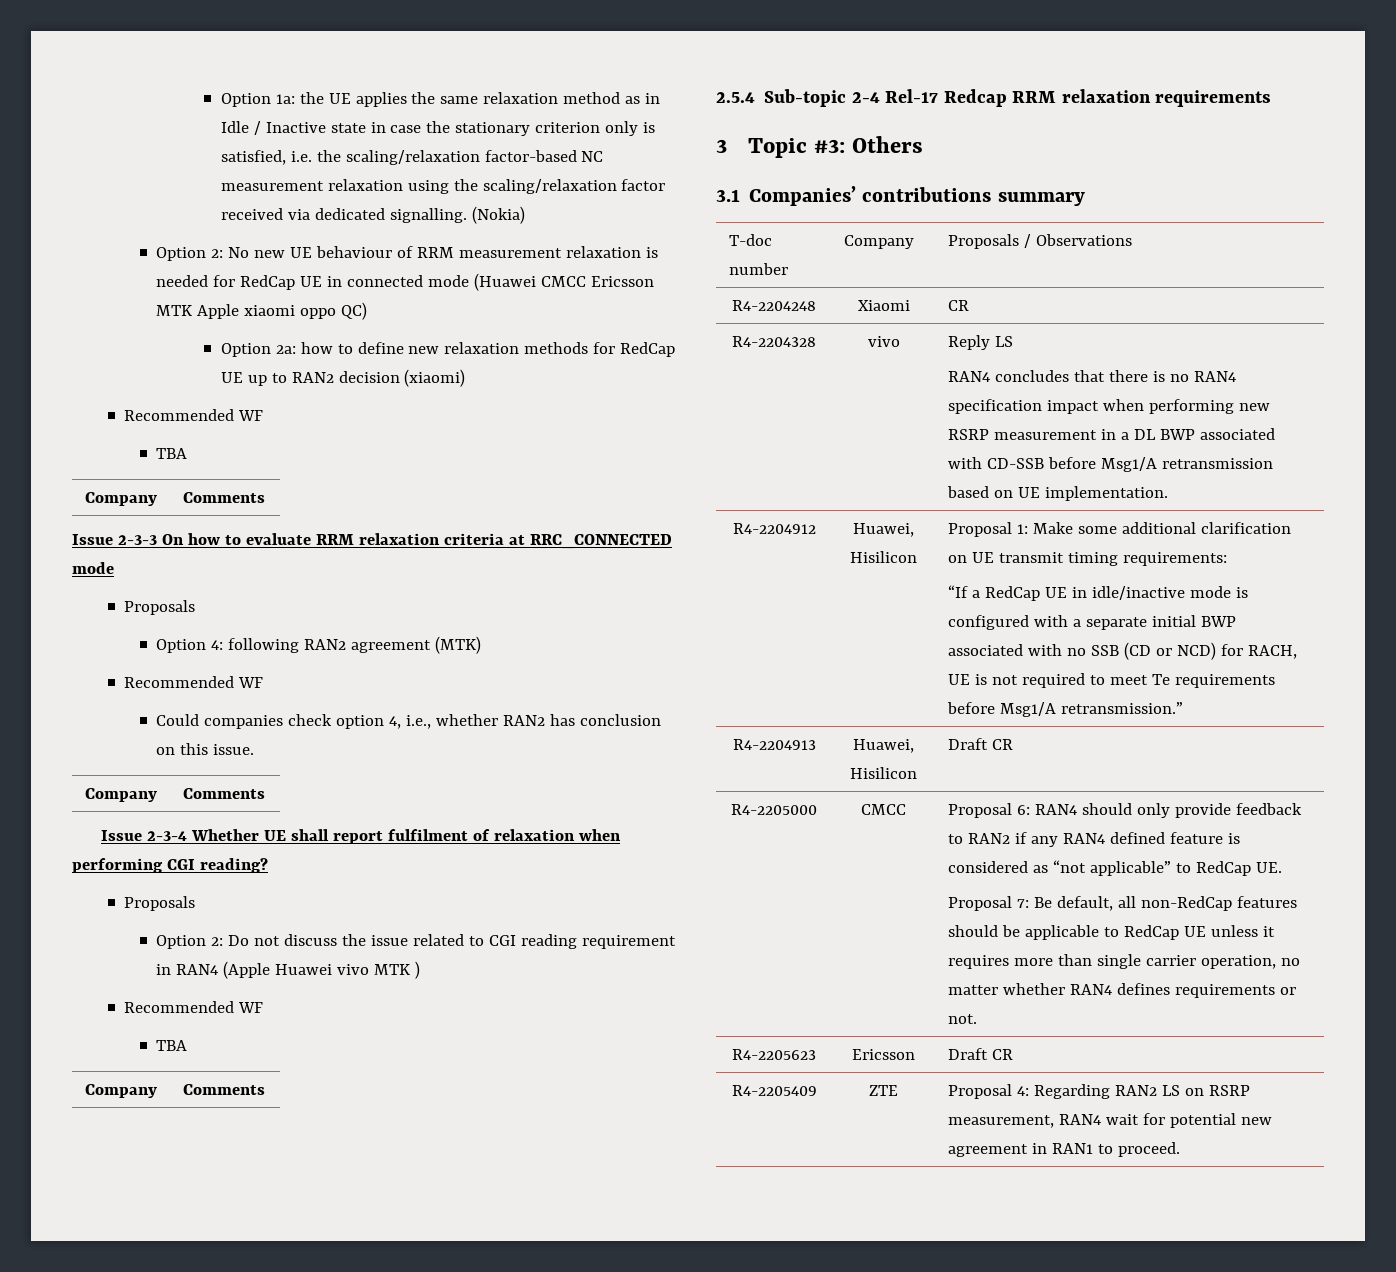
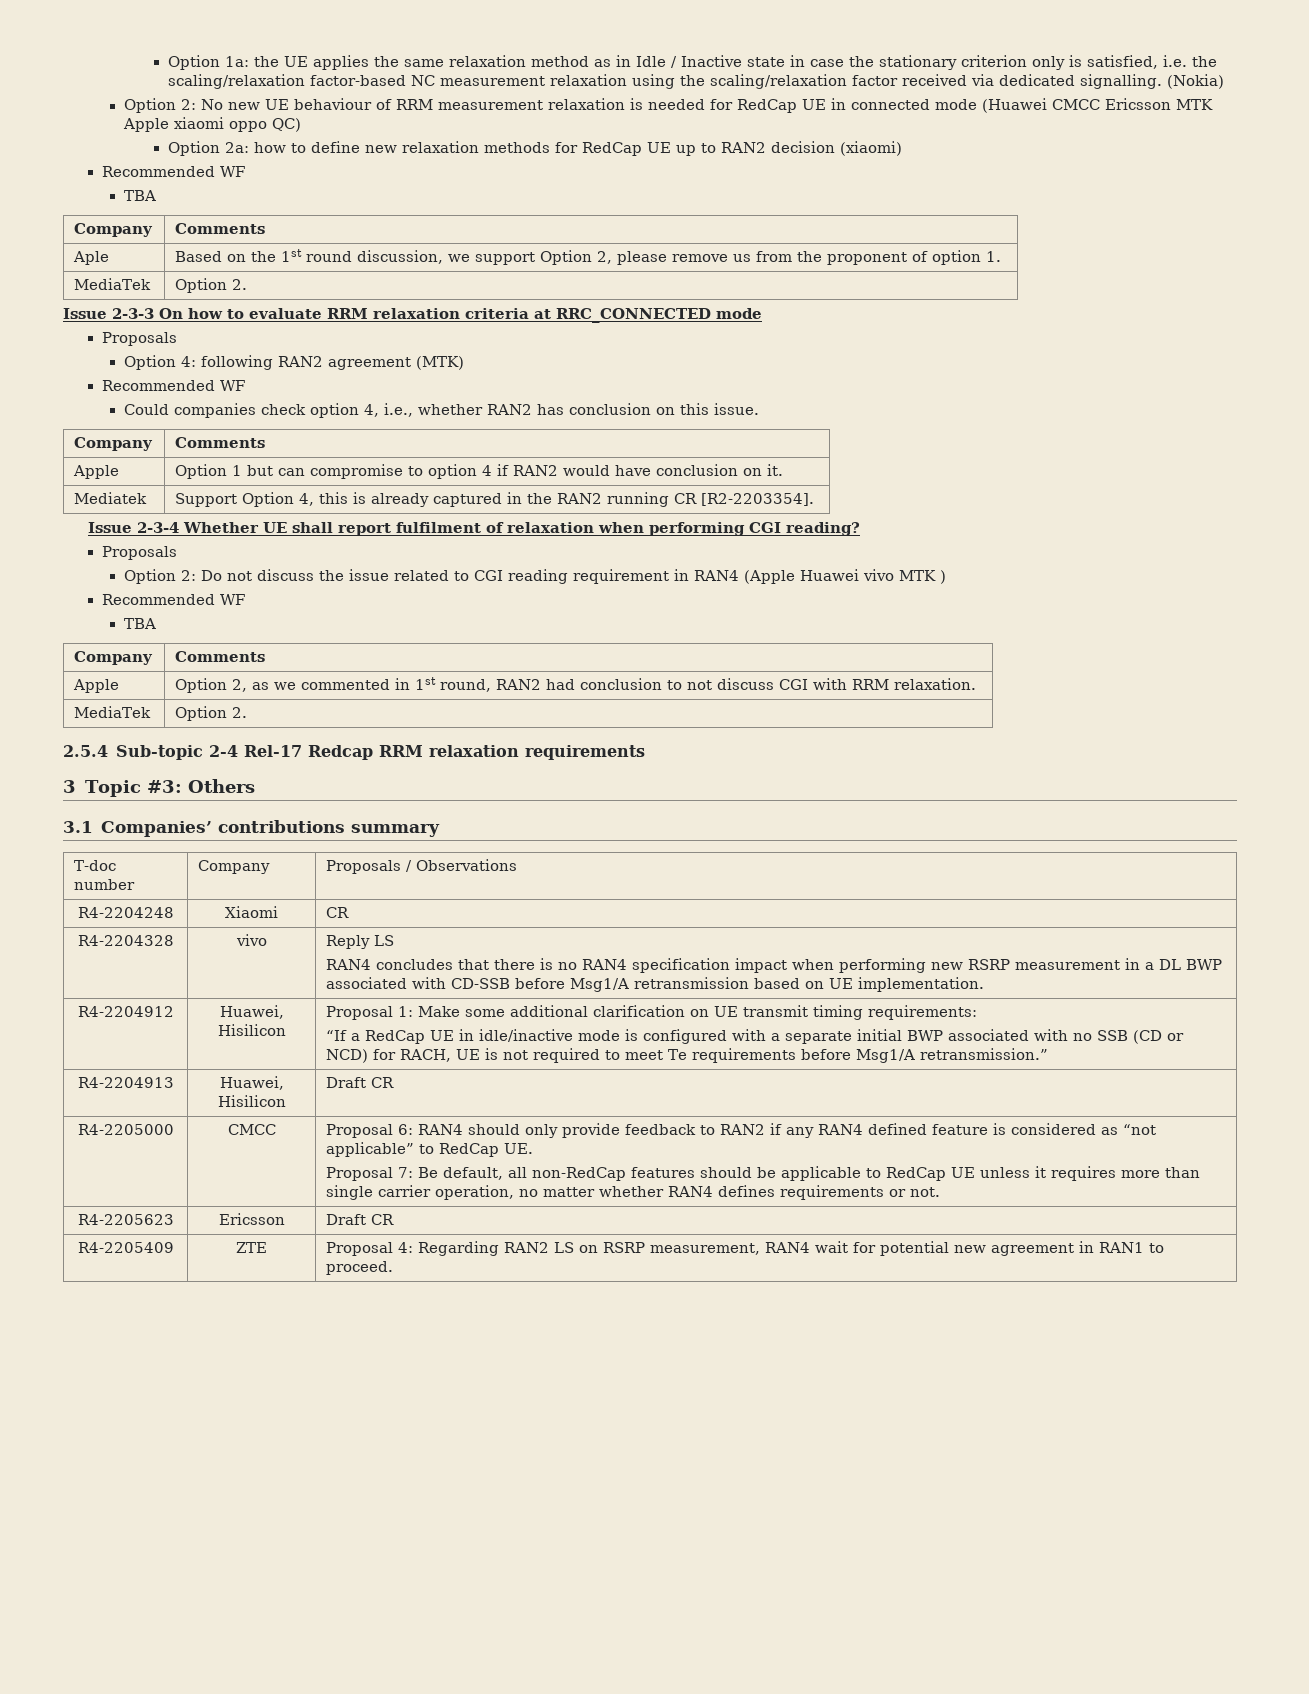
+ Aple | Based on the 1st round discussion, we support Option 2, please remove us from the proponent of option 1.
+ MediaTek | Option 2.
+ Apple | Option 1 but can compromise to option 4 if RAN2 would have conclusion on it.
+ Mediatek | Support Option 4, this is already captured in the RAN2 running CR [R2-2203354].
+ Apple | Option 2, as we commented in 1st round, RAN2 had conclusion to not discuss CGI with RRM relaxation.
+ MediaTek | Option 2.

